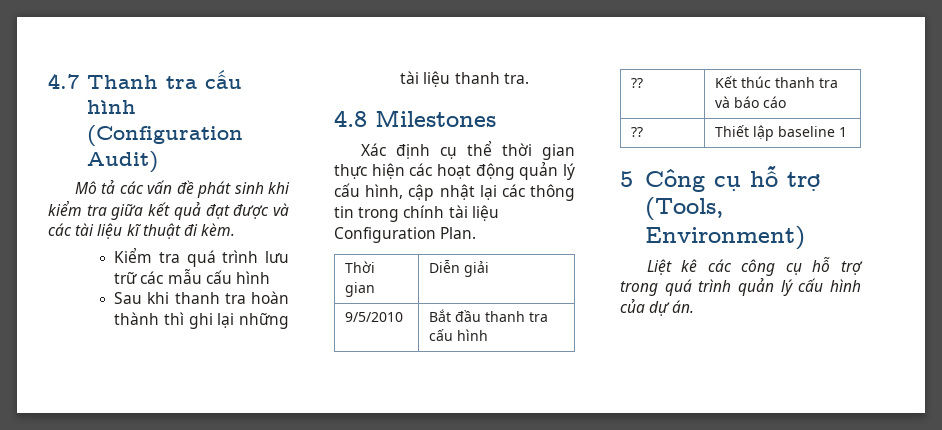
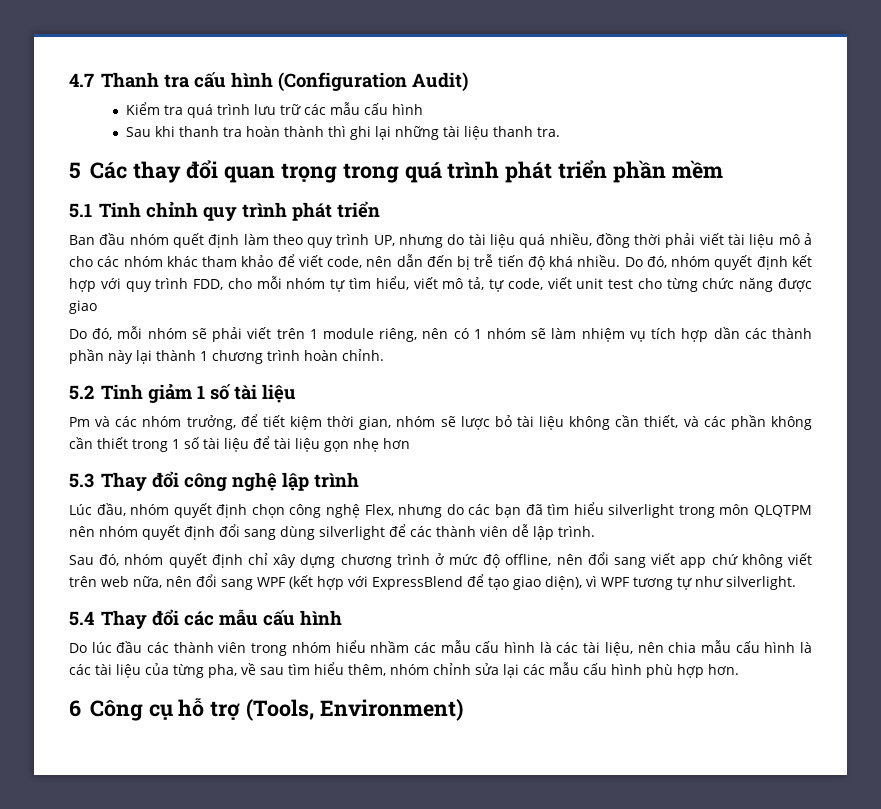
- Mô tả các vấn đề phát sinh khi kiểm tra giữa kết quả đạt được và các tài liệu kĩ thuật đi kèm.
- 4.8 Milestones
- Xác định cụ thể thời gian thực hiện các hoạt động quản lý cấu hình, cập nhật lại các thông tin trong chính tài liệu Configuration Plan.
- Thời gian | Diễn giải
- 9/5/2010 | Bắt đầu thanh tra cấu hình
- ?? | Kết thúc thanh tra và báo cáo
- ?? | Thiết lập baseline 1
- 5 Công cụ hỗ trợ (Tools, Environment)
+ 5 Các thay đổi quan trọng trong quá trình phát triển phần mềm
+ 5.1 Tinh chỉnh quy trình phát triển
+ Ban đầu nhóm quết định làm theo quy trình UP, nhưng do tài liệu quá nhiều, đồng thời phải viết tài liệu mô ả cho các nhóm khác tham khảo để viết code, nên dẫn đến bị trễ tiến độ khá nhiều. Do đó, nhóm quyết định kết hợp với quy trình FDD, cho mỗi nhóm tự tìm hiểu, viết mô tả, tự code, viết unit test cho từng chức năng được giao
+ Do đó, mỗi nhóm sẽ phải viết trên 1 module riêng, nên có 1 nhóm sẽ làm nhiệm vụ tích hợp dần các thành phần này lại thành 1 chương trình hoàn chỉnh.
+ 5.2 Tinh giảm 1 số tài liệu
+ Pm và các nhóm trưởng, để tiết kiệm thời gian, nhóm sẽ lược bỏ tài liệu không cần thiết, và các phần không cần thiết trong 1 số tài liệu để tài liệu gọn nhẹ hơn
+ 5.3 Thay đổi công nghệ lập trình
+ Lúc đầu, nhóm quyết định chọn công nghệ Flex, nhưng do các bạn đã tìm hiểu silverlight trong môn QLQTPM nên nhóm quyết định đổi sang dùng silverlight để các thành viên dễ lập trình.
+ Sau đó, nhóm quyết định chỉ xây dựng chương trình ở mức độ offline, nên đổi sang viết app chứ không viết trên web nữa, nên đổi sang WPF (kết hợp với ExpressBlend để tạo giao diện), vì WPF tương tự như silverlight.
+ 5.4 Thay đổi các mẫu cấu hình
+ Do lúc đầu các thành viên trong nhóm hiểu nhầm các mẫu cấu hình là các tài liệu, nên chia mẫu cấu hình là các tài liệu của từng pha, về sau tìm hiểu thêm, nhóm chỉnh sửa lại các mẫu cấu hình phù hợp hơn.
+ 6 Công cụ hỗ trợ (Tools, Environment)
- Liệt kê các công cụ hỗ trợ trong quá trình quản lý cấu hình của dự án.

